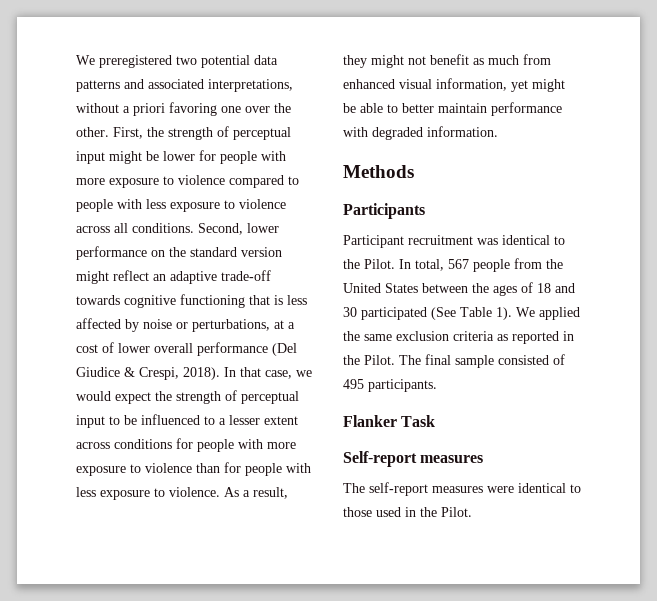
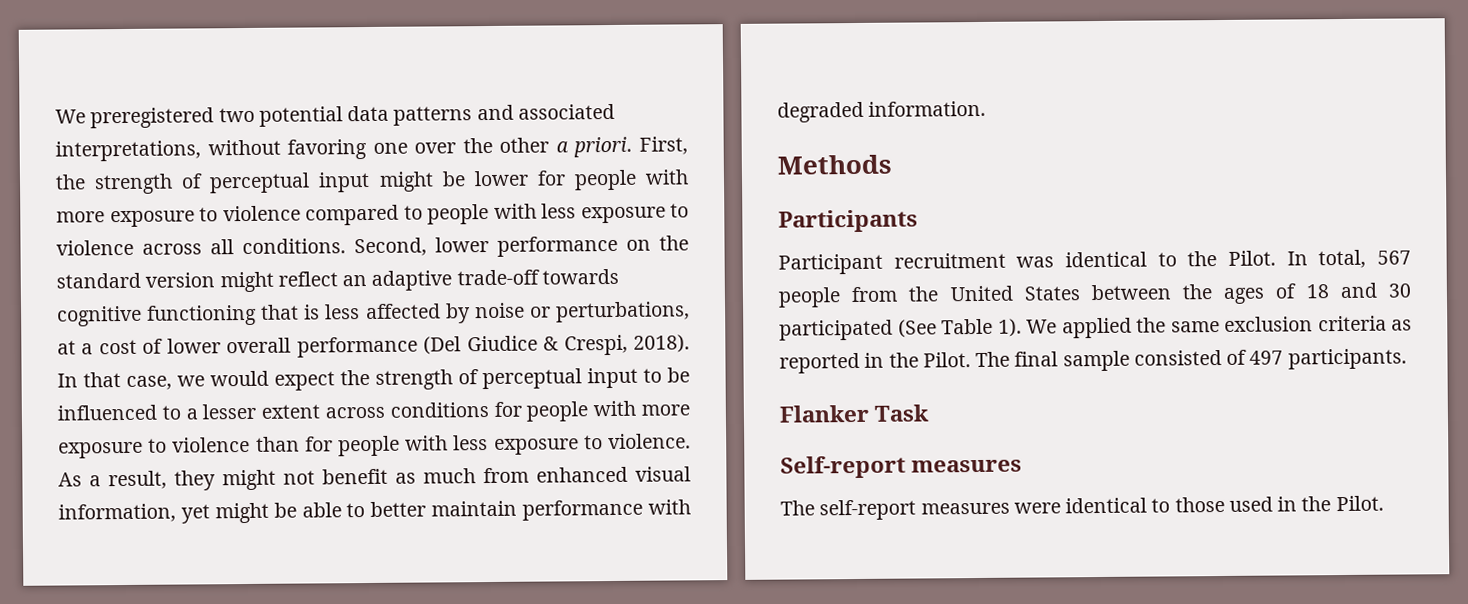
- We preregistered two potential data patterns and associated interpretations, without a priori favoring one over the other.
+ We preregistered two potential data patterns and associated interpretations, without favoring one over the other a priori.
- The final sample consisted of 495 participants.
+ The final sample consisted of 497 participants.

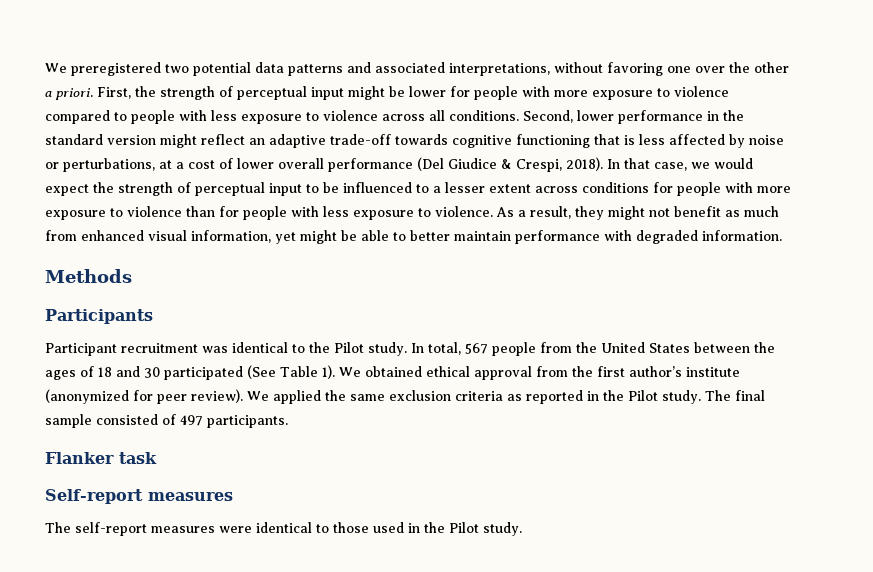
- Second, lower performance on the standard version might reflect an adaptive trade-off towards cognitive functioning that is less affected by noise or perturbations, at a cost of lower overall performance (Del Giudice & Crespi, 2018).
+ Second, lower performance in the standard version might reflect an adaptive trade-off towards cognitive functioning that is less affected by noise or perturbations, at a cost of lower overall performance (Del Giudice & Crespi, 2018).
- Participant recruitment was identical to the Pilot.
+ Participant recruitment was identical to the Pilot study.
- We applied the same exclusion criteria as reported in the Pilot.
+ We obtained ethical approval from the first author’s institute (anonymized for peer review). We applied the same exclusion criteria as reported in the Pilot study.
- Flanker Task
+ Flanker task
- The self-report measures were identical to those used in the Pilot.
+ The self-report measures were identical to those used in the Pilot study.

